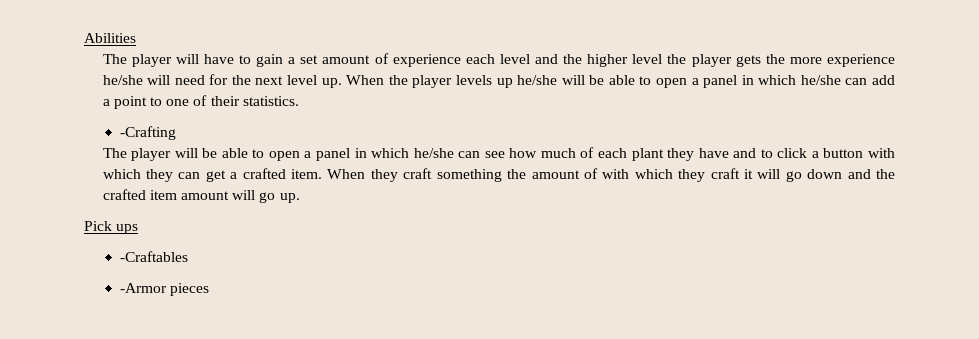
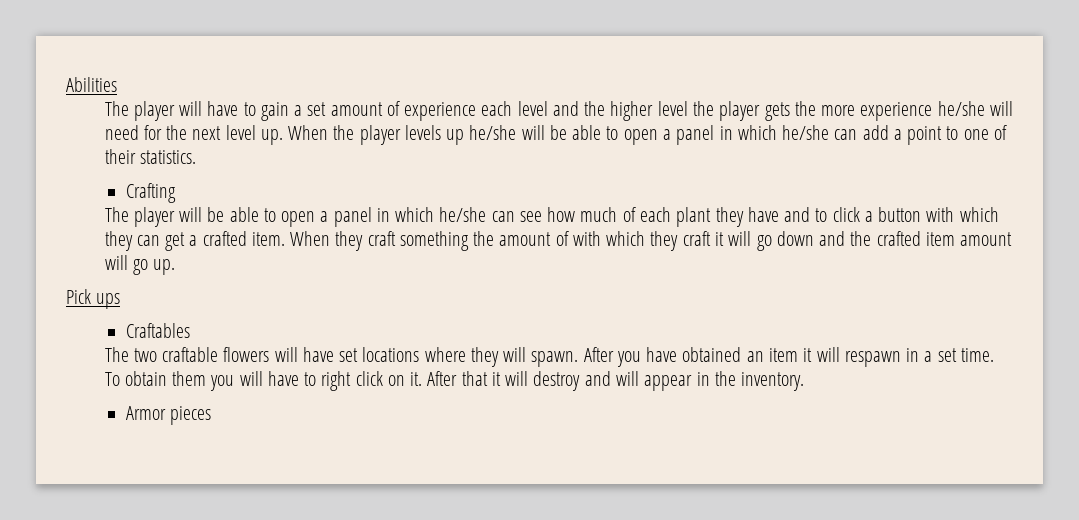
- -Crafting
+ Crafting
- -Craftables
- -Armor pieces
+ Craftables
+ The two craftable flowers will have set locations where they will spawn. After you have obtained an item it will respawn in a set time. To obtain them you will have to right click on it. After that it will destroy and will appear in the inventory.
+ Armor pieces

